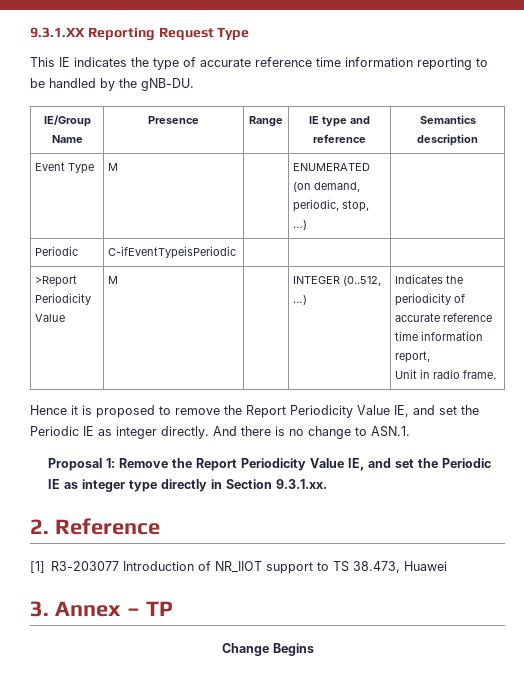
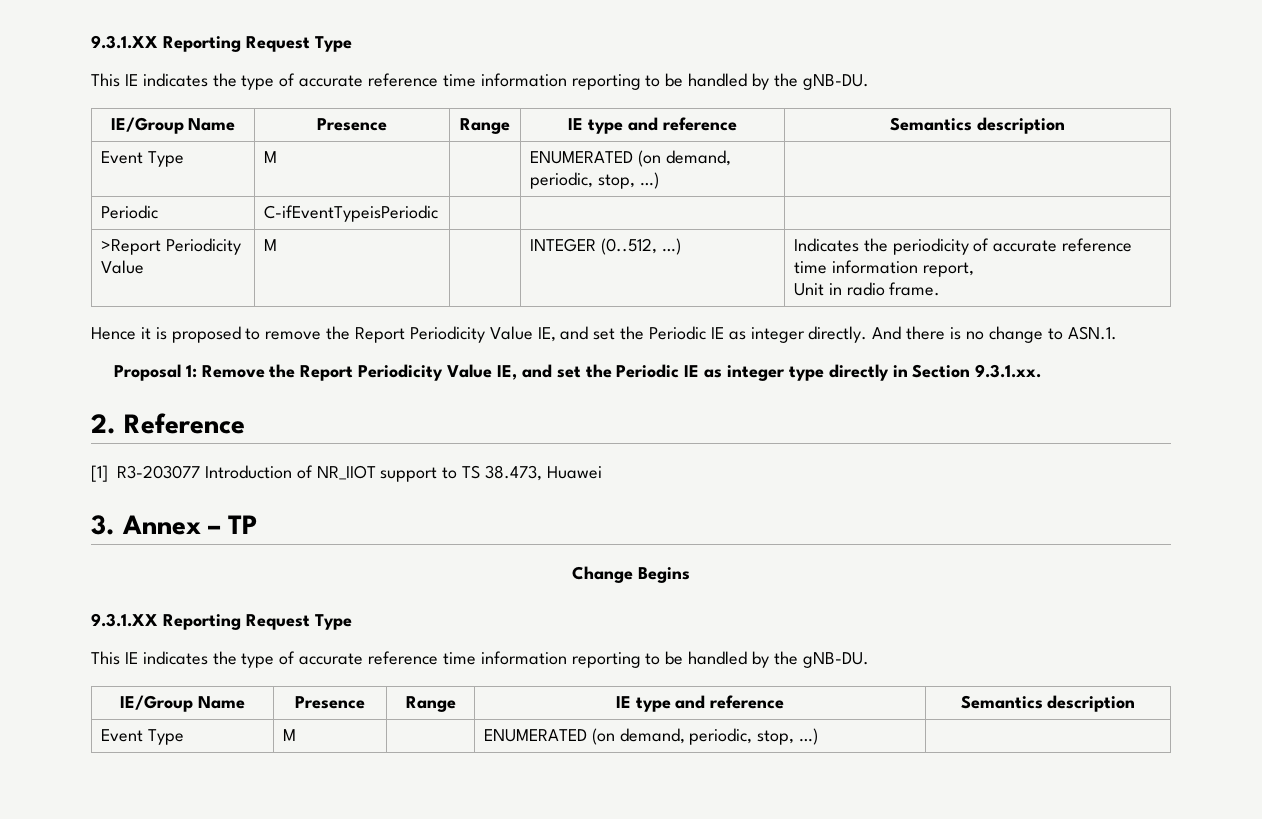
  Change Begins
+ 9.3.1.XX Reporting Request Type
+ This IE indicates the type of accurate reference time information reporting to be handled by the gNB-DU.
+ IE/Group Name | Presence | Range | IE type and reference | Semantics description
+ Event Type | M | | ENUMERATED (on demand, periodic, stop, …) |

